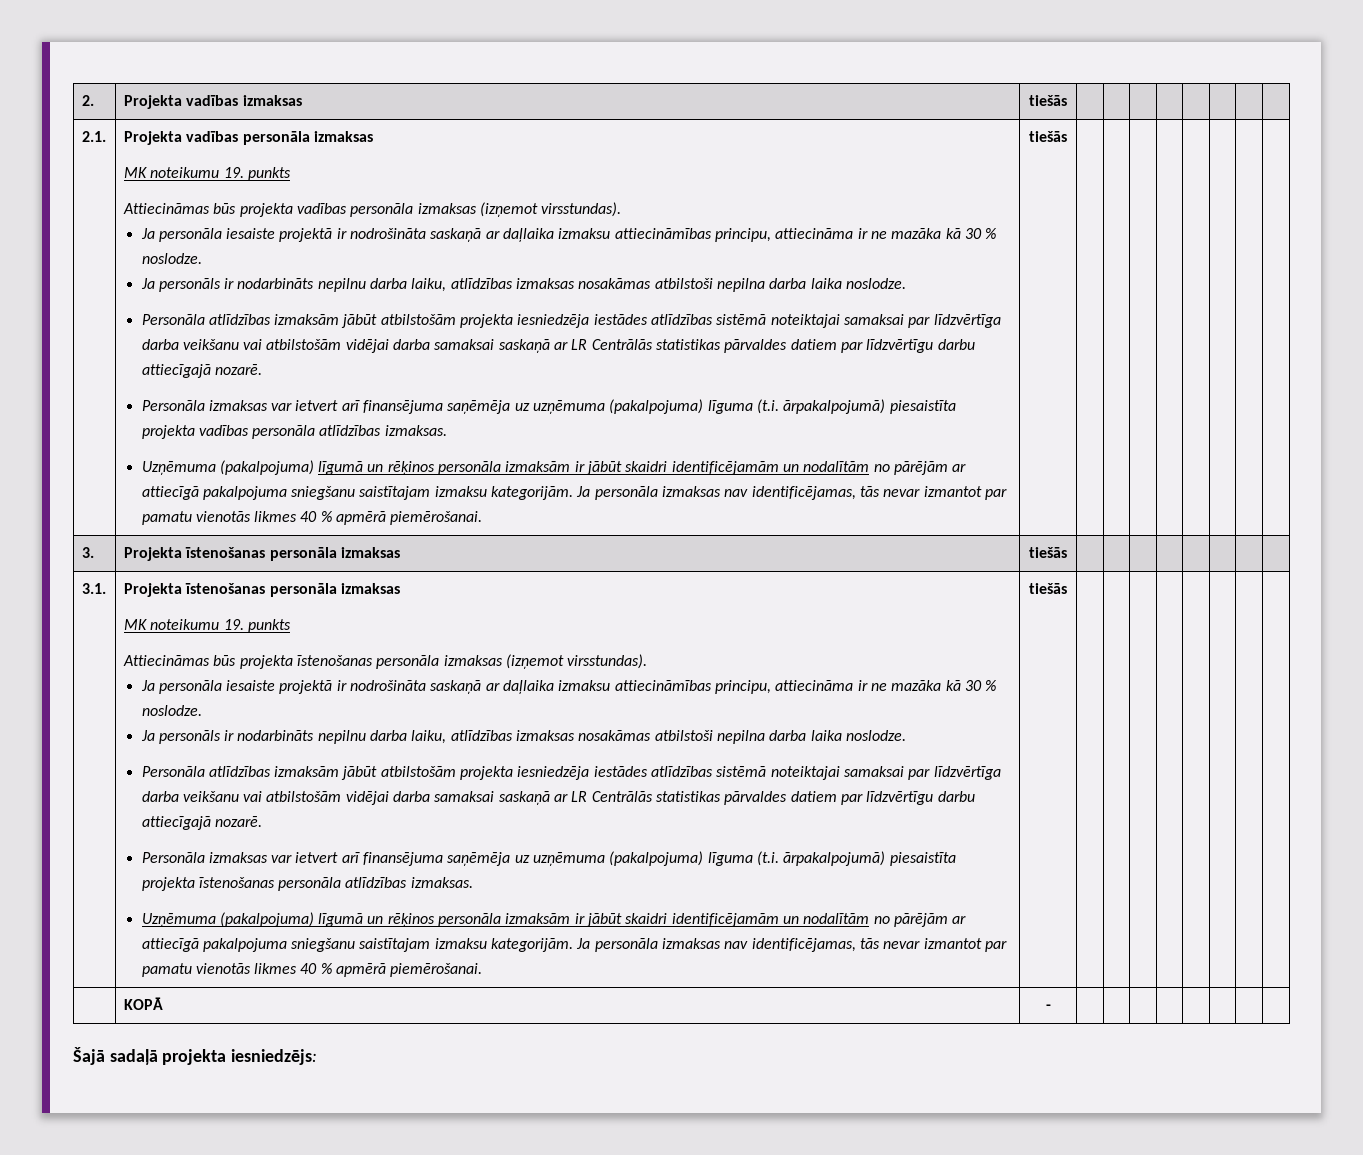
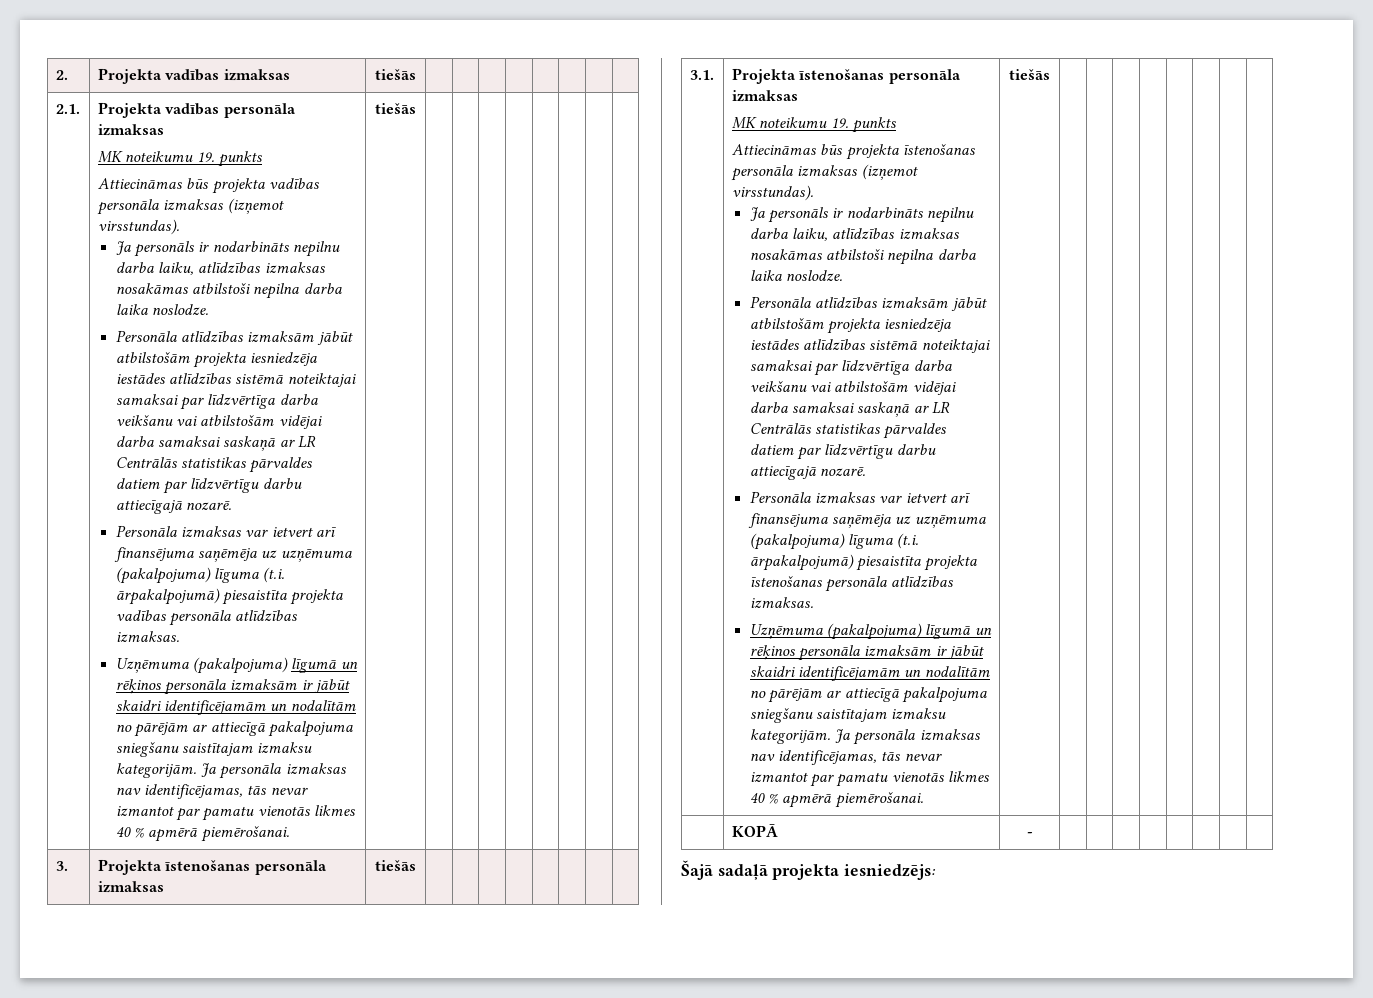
  Attiecināmas būs projekta vadības personāla izmaksas (izņemot virsstundas).
- Ja personāla iesaiste projektā ir nodrošināta saskaņā ar daļlaika izmaksu attiecināmības principu, attiecināma ir ne mazāka kā 30 % noslodze.
  Attiecināmas būs projekta īstenošanas personāla izmaksas (izņemot virsstundas).
- Ja personāla iesaiste projektā ir nodrošināta saskaņā ar daļlaika izmaksu attiecināmības principu, attiecināma ir ne mazāka kā 30 % noslodze.

